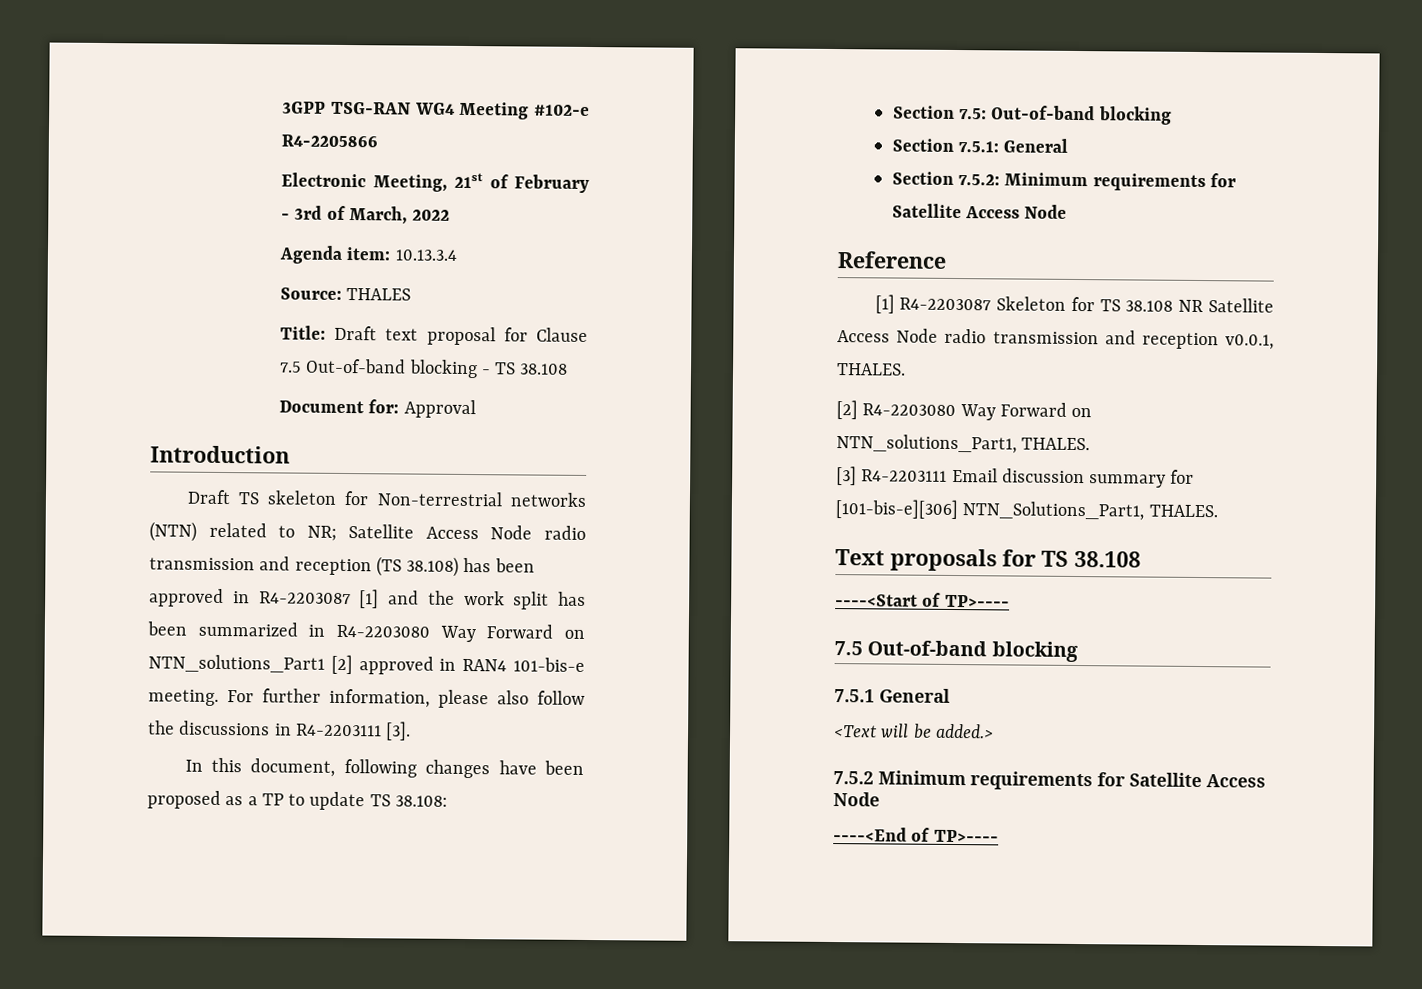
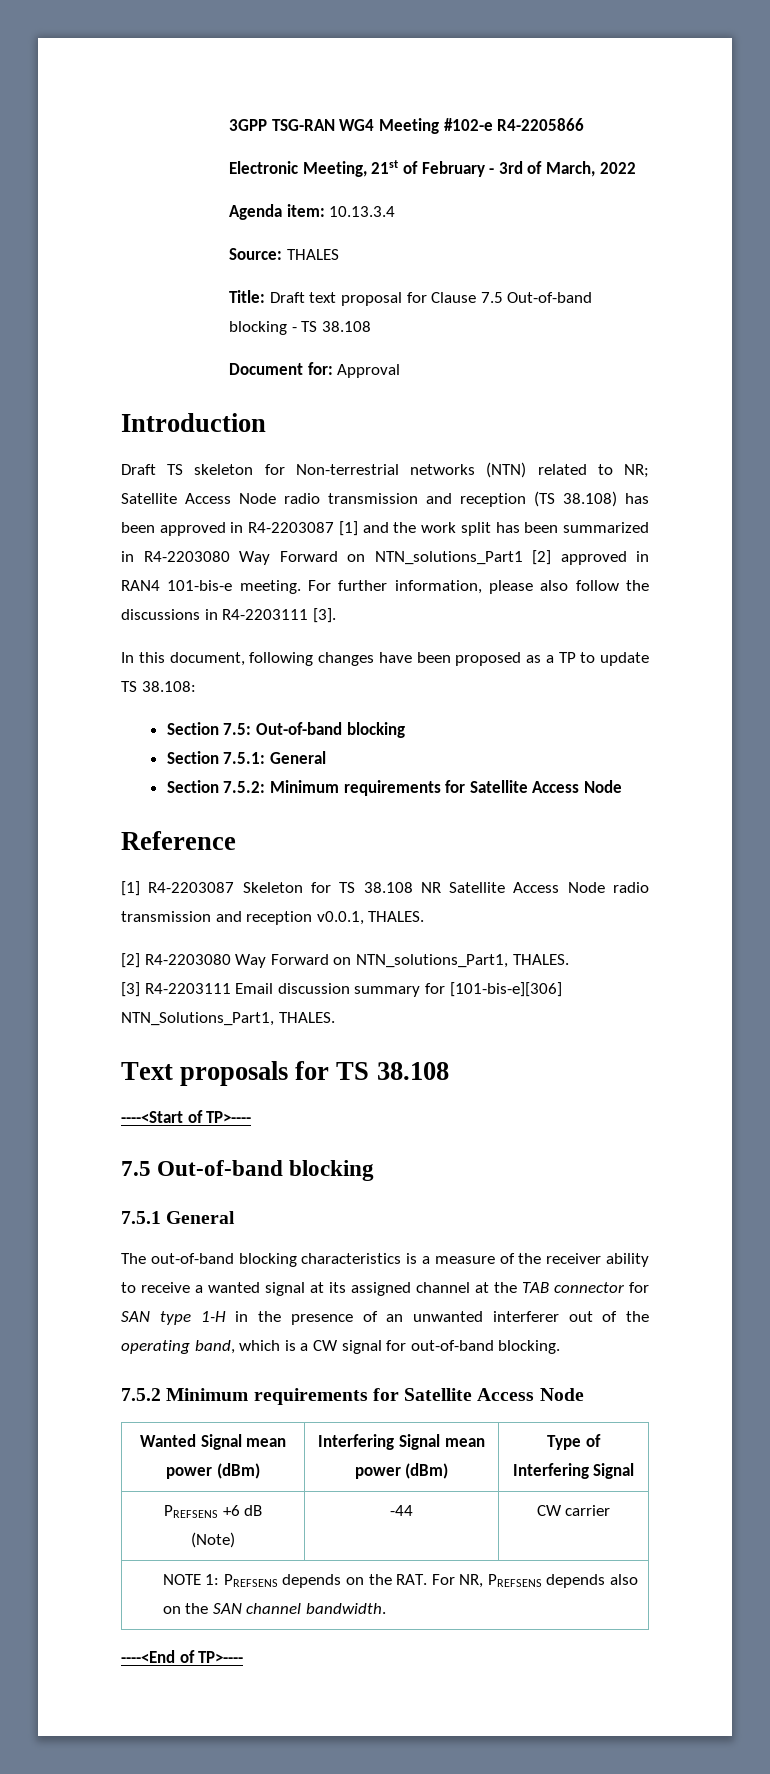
- <Text will be added.>
+ The out-of-band blocking characteristics is a measure of the receiver ability to receive a wanted signal at its assigned channel at the TAB connector for SAN type 1-H in the presence of an unwanted interferer out of the operating band, which is a CW signal for out-of-band blocking.
+ Wanted Signal mean power (dBm) | Interfering Signal mean power (dBm) | Type of Interfering Signal
+ PREFSENS +6 dB
+ (Note) | -44 | CW carrier
+ NOTE 1: PREFSENS depends on the RAT. For NR, PREFSENS depends also on the SAN channel bandwidth.

